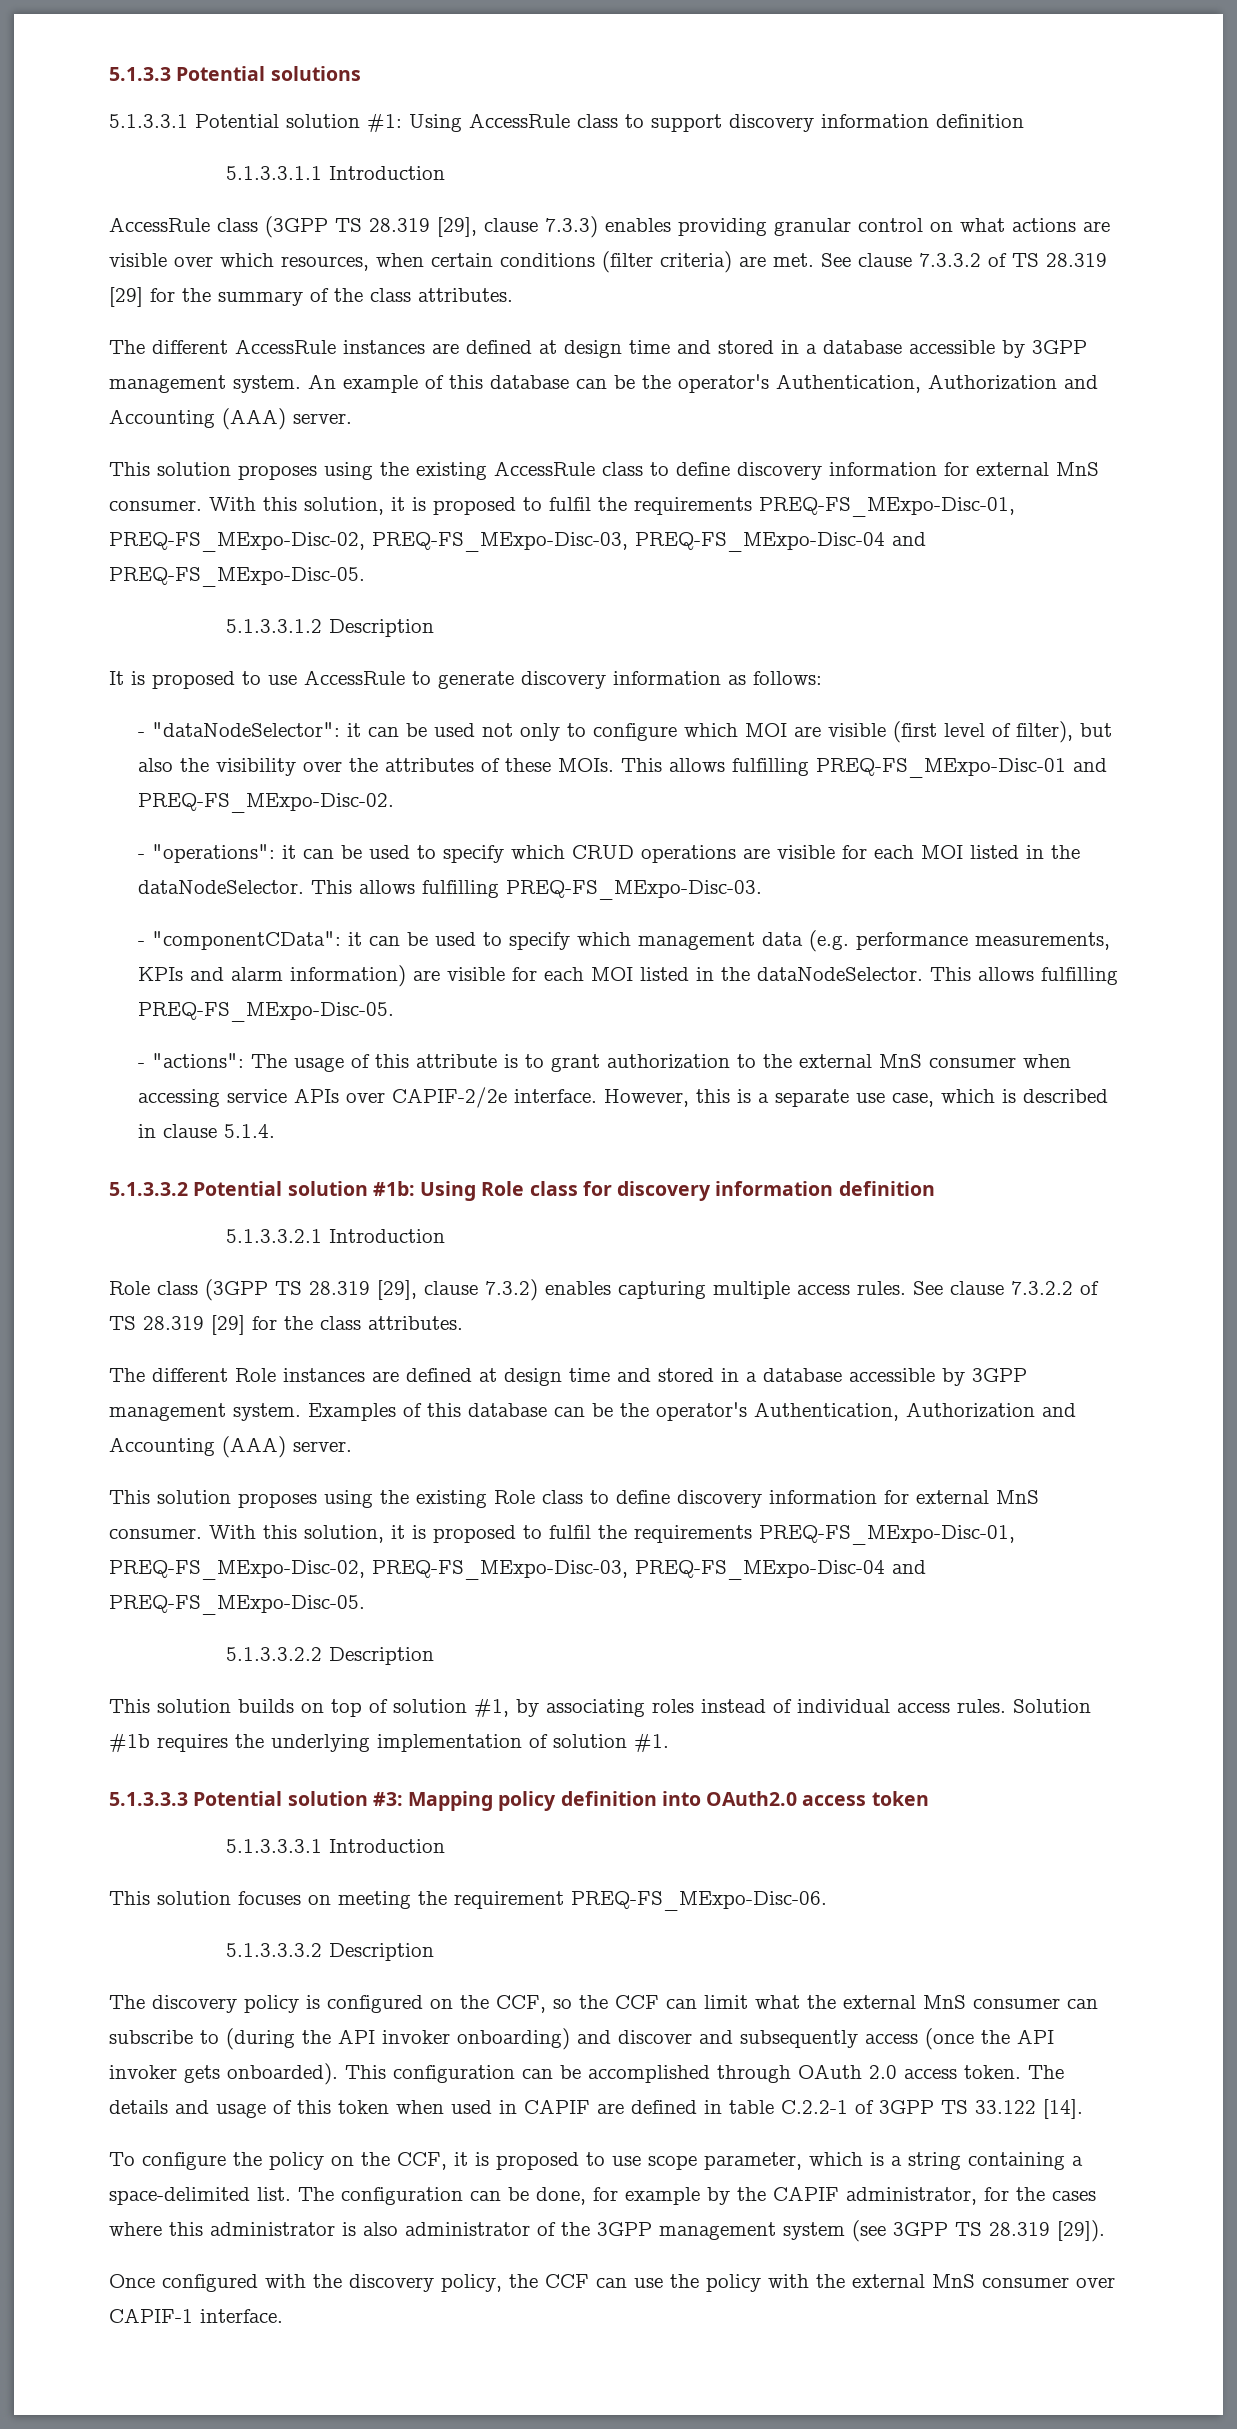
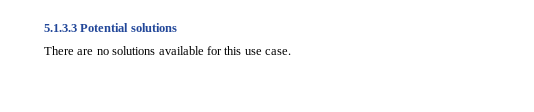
- 5.1.3.3.1 Potential solution #1: Using AccessRule class to support discovery information definition
- 5.1.3.3.1.1 Introduction
- AccessRule class (3GPP TS 28.319 [29], clause 7.3.3) enables providing granular control on what actions are visible over which resources, when certain conditions (filter criteria) are met. See clause 7.3.3.2 of TS 28.319 [29] for the summary of the class attributes.
- The different AccessRule instances are defined at design time and stored in a database accessible by 3GPP management system. An example of this database can be the operator's Authentication, Authorization and Accounting (AAA) server.
- This solution proposes using the existing AccessRule class to define discovery information for external MnS consumer. With this solution, it is proposed to fulfil the requirements PREQ-FS_MExpo-Disc-01, PREQ-FS_MExpo-Disc-02, PREQ-FS_MExpo-Disc-03, PREQ-FS_MExpo-Disc-04 and PREQ-FS_MExpo-Disc-05.
- 5.1.3.3.1.2 Description
- It is proposed to use AccessRule to generate discovery information as follows:
- - "dataNodeSelector": it can be used not only to configure which MOI are visible (first level of filter), but also the visibility over the attributes of these MOIs. This allows fulfilling PREQ-FS_MExpo-Disc-01 and PREQ-FS_MExpo-Disc-02.
- - "operations": it can be used to specify which CRUD operations are visible for each MOI listed in the dataNodeSelector. This allows fulfilling PREQ-FS_MExpo-Disc-03.
- - "componentCData": it can be used to specify which management data (e.g. performance measurements, KPIs and alarm information) are visible for each MOI listed in the dataNodeSelector. This allows fulfilling PREQ-FS_MExpo-Disc-05.
- - "actions": The usage of this attribute is to grant authorization to the external MnS consumer when accessing service APIs over CAPIF-2/2e interface. However, this is a separate use case, which is described in clause 5.1.4.
- 5.1.3.3.2 Potential solution #1b: Using Role class for discovery information definition
- 5.1.3.3.2.1 Introduction
- Role class (3GPP TS 28.319 [29], clause 7.3.2) enables capturing multiple access rules. See clause 7.3.2.2 of TS 28.319 [29] for the class attributes.
- The different Role instances are defined at design time and stored in a database accessible by 3GPP management system. Examples of this database can be the operator's Authentication, Authorization and Accounting (AAA) server.
- This solution proposes using the existing Role class to define discovery information for external MnS consumer. With this solution, it is proposed to fulfil the requirements PREQ-FS_MExpo-Disc-01, PREQ-FS_MExpo-Disc-02, PREQ-FS_MExpo-Disc-03, PREQ-FS_MExpo-Disc-04 and PREQ-FS_MExpo-Disc-05.
- 5.1.3.3.2.2 Description
- This solution builds on top of solution #1, by associating roles instead of individual access rules. Solution #1b requires the underlying implementation of solution #1.
- 5.1.3.3.3 Potential solution #3: Mapping policy definition into OAuth2.0 access token
- 5.1.3.3.3.1 Introduction
- This solution focuses on meeting the requirement PREQ-FS_MExpo-Disc-06.
- 5.1.3.3.3.2 Description
- The discovery policy is configured on the CCF, so the CCF can limit what the external MnS consumer can subscribe to (during the API invoker onboarding) and discover and subsequently access (once the API invoker gets onboarded). This configuration can be accomplished through OAuth 2.0 access token. The details and usage of this token when used in CAPIF are defined in table C.2.2-1 of 3GPP TS 33.122 [14].
- To configure the policy on the CCF, it is proposed to use scope parameter, which is a string containing a space-delimited list. The configuration can be done, for example by the CAPIF administrator, for the cases where this administrator is also administrator of the 3GPP management system (see 3GPP TS 28.319 [29]).
- Once configured with the discovery policy, the CCF can use the policy with the external MnS consumer over CAPIF-1 interface.
+ There are no solutions available for this use case.

